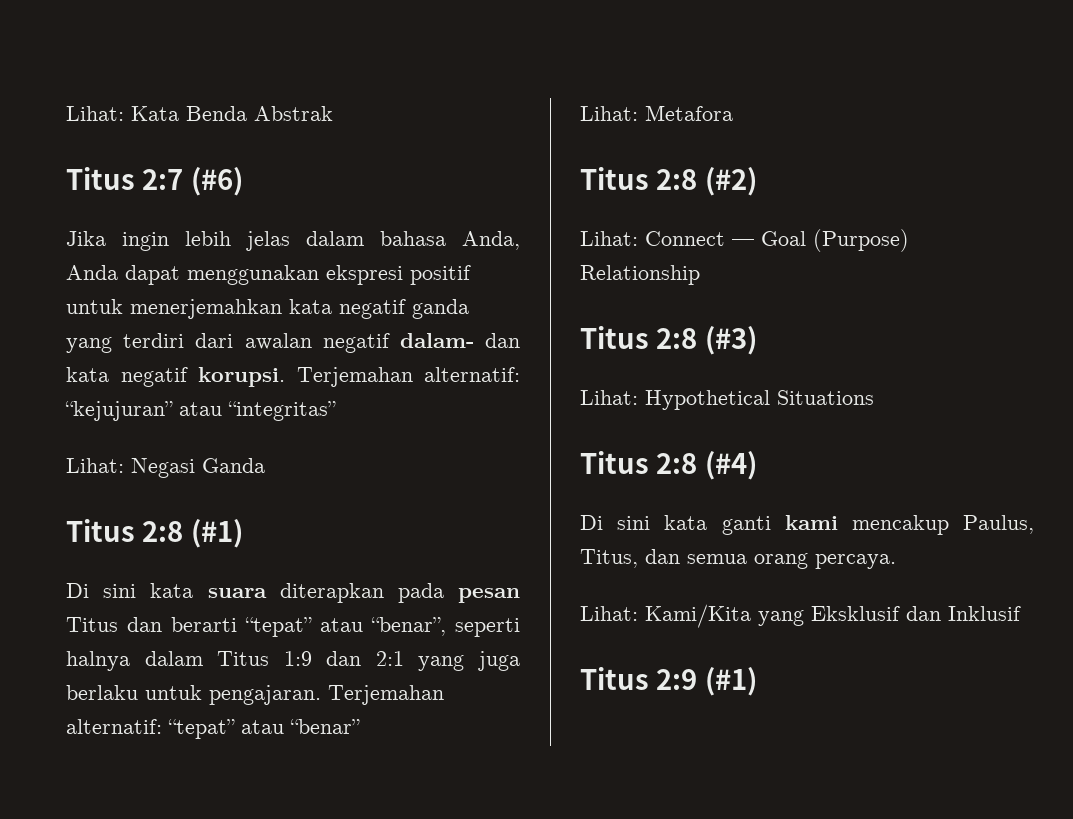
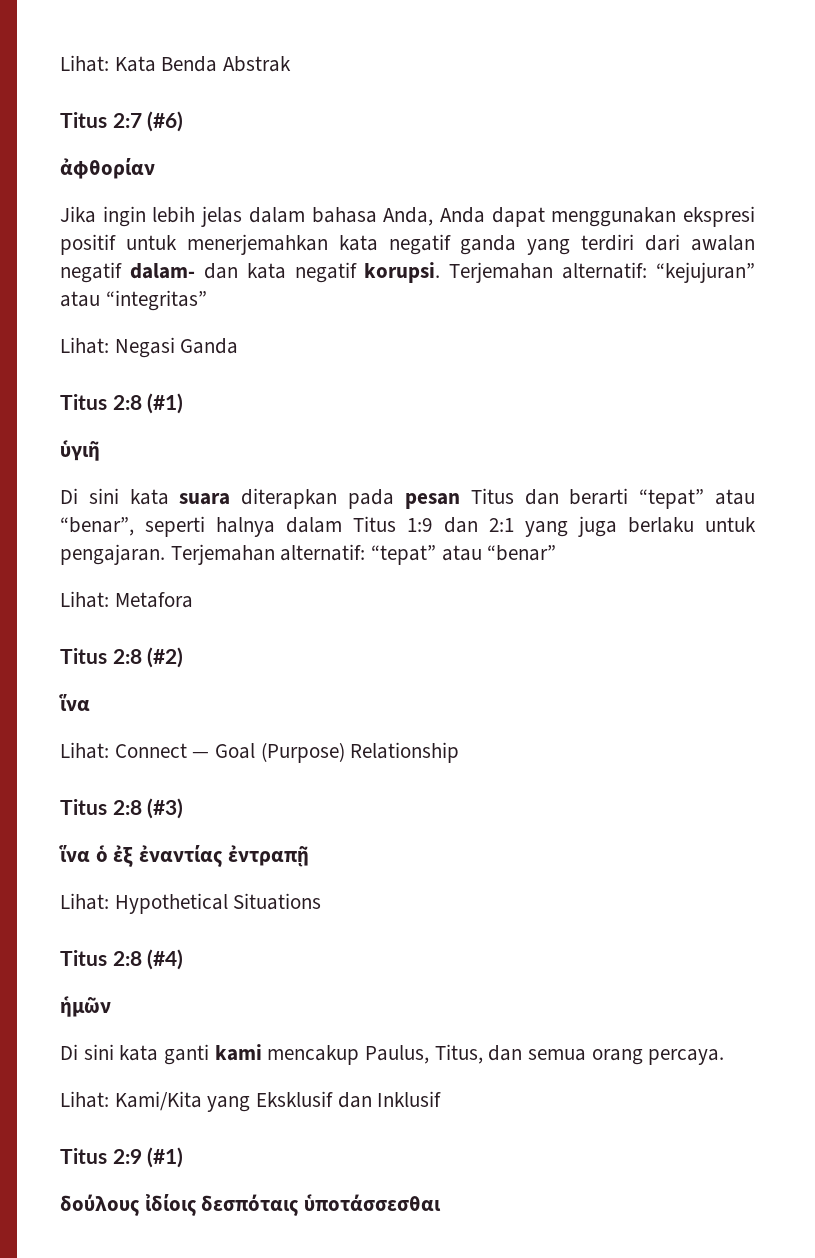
+ ἀφθορίαν
+ ὑγιῆ
  Titus 2:8 (#2)
+ ἵνα
+ ἵνα ὁ ἐξ ἐναντίας ἐντραπῇ
+ ἡμῶν
+ δούλους ἰδίοις δεσπόταις ὑποτάσσεσθαι

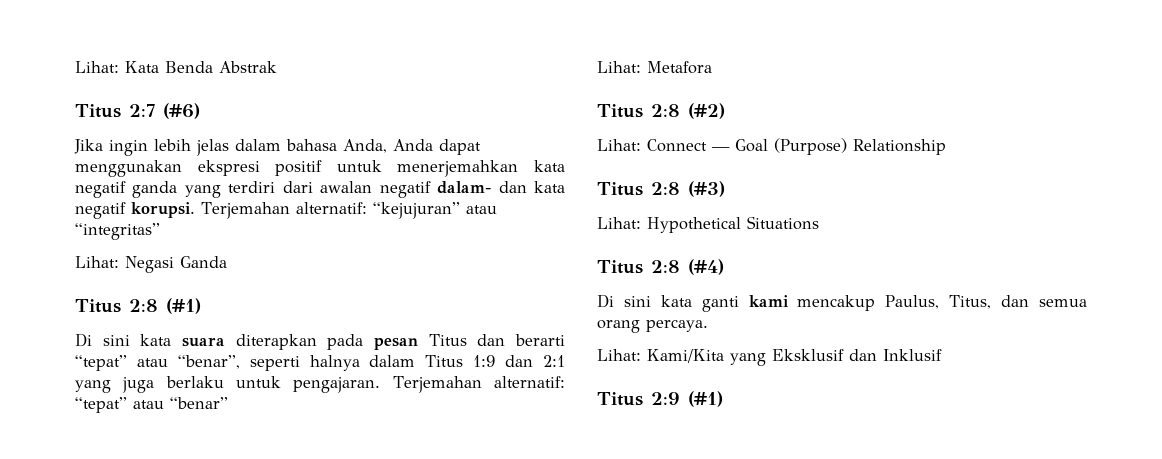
- ἀφθορίαν
- ὑγιῆ
  Titus 2:8 (#2)
- ἵνα
- ἵνα ὁ ἐξ ἐναντίας ἐντραπῇ
- ἡμῶν
- δούλους ἰδίοις δεσπόταις ὑποτάσσεσθαι

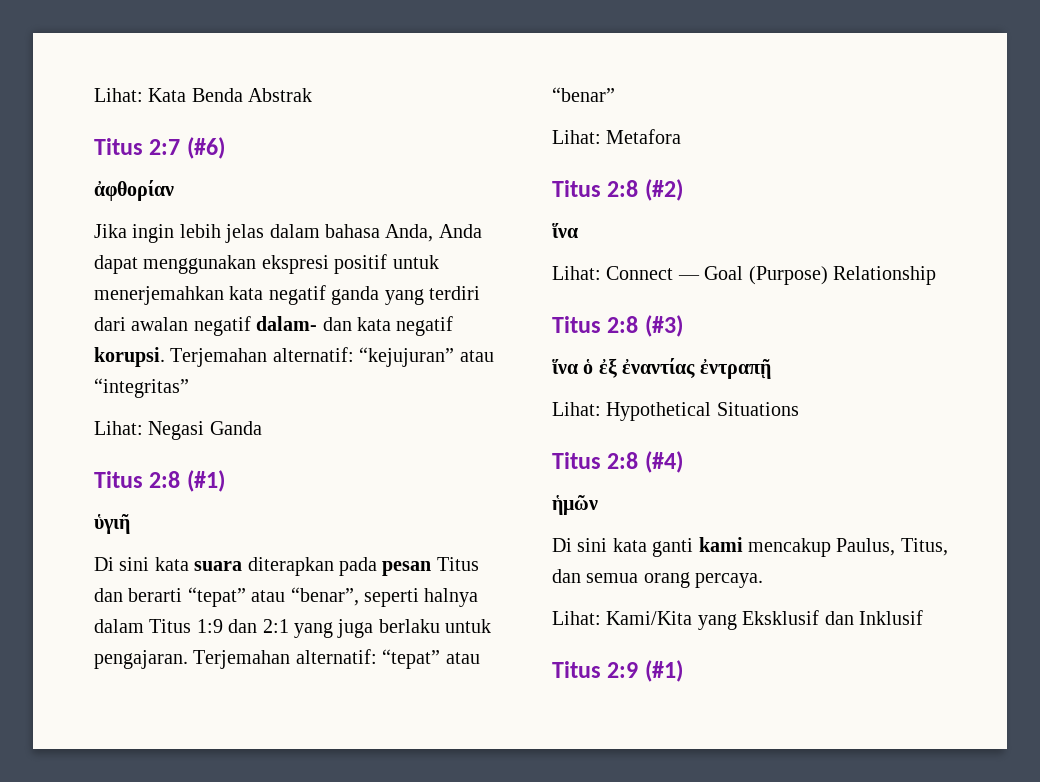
+ ἀφθορίαν
+ ὑγιῆ
  Titus 2:8 (#2)
+ ἵνα
+ ἵνα ὁ ἐξ ἐναντίας ἐντραπῇ
+ ἡμῶν

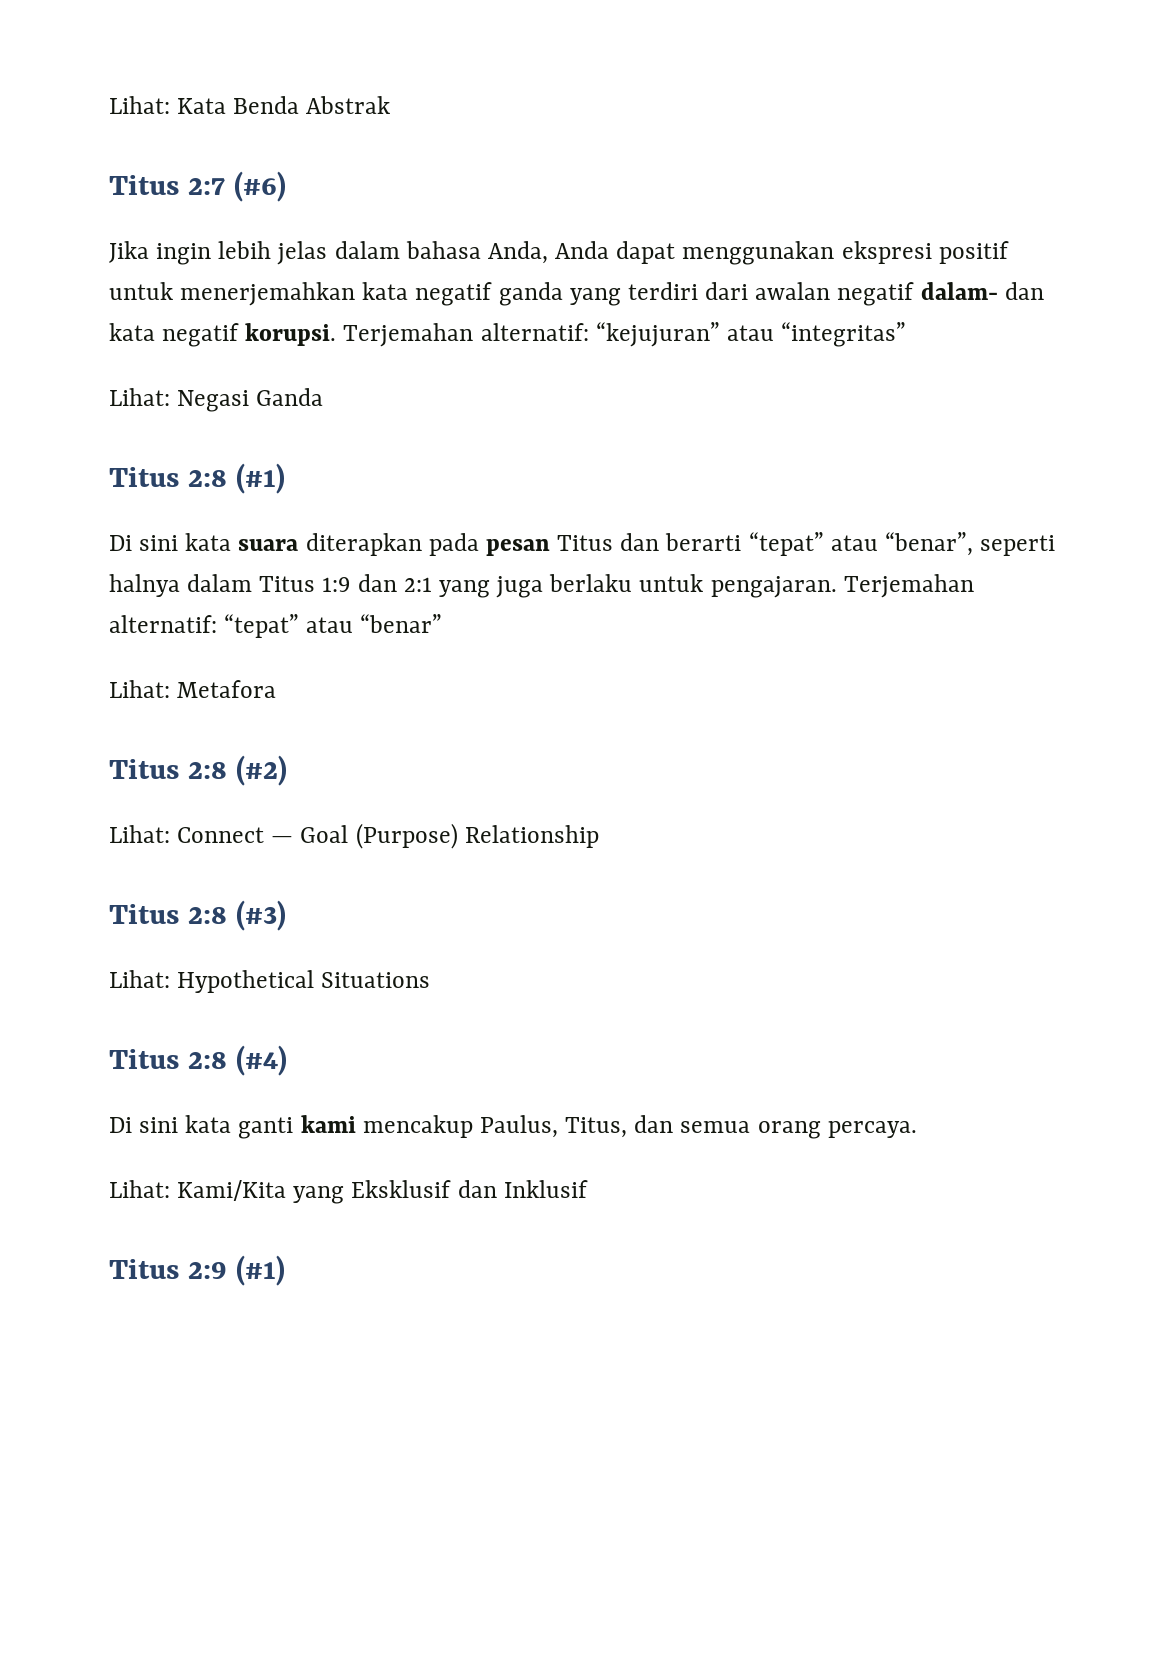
- ἀφθορίαν
- ὑγιῆ
  Titus 2:8 (#2)
- ἵνα
- ἵνα ὁ ἐξ ἐναντίας ἐντραπῇ
- ἡμῶν

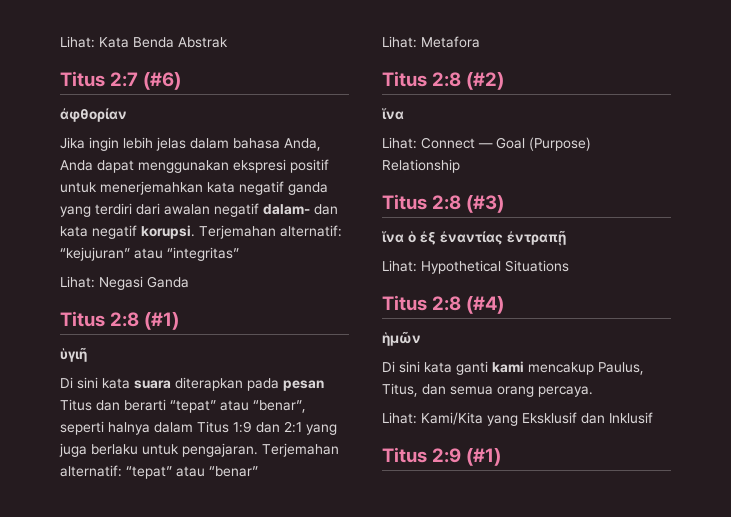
+ ἀφθορίαν
+ ὑγιῆ
  Titus 2:8 (#2)
+ ἵνα
+ ἵνα ὁ ἐξ ἐναντίας ἐντραπῇ
+ ἡμῶν

